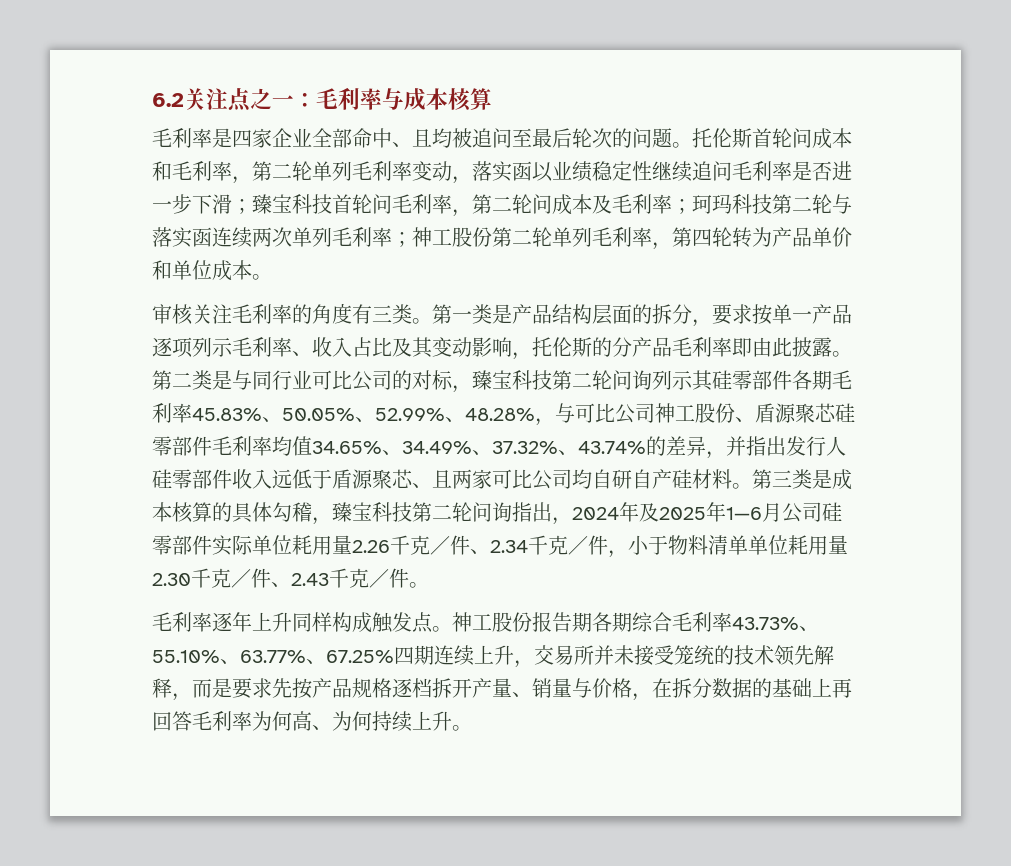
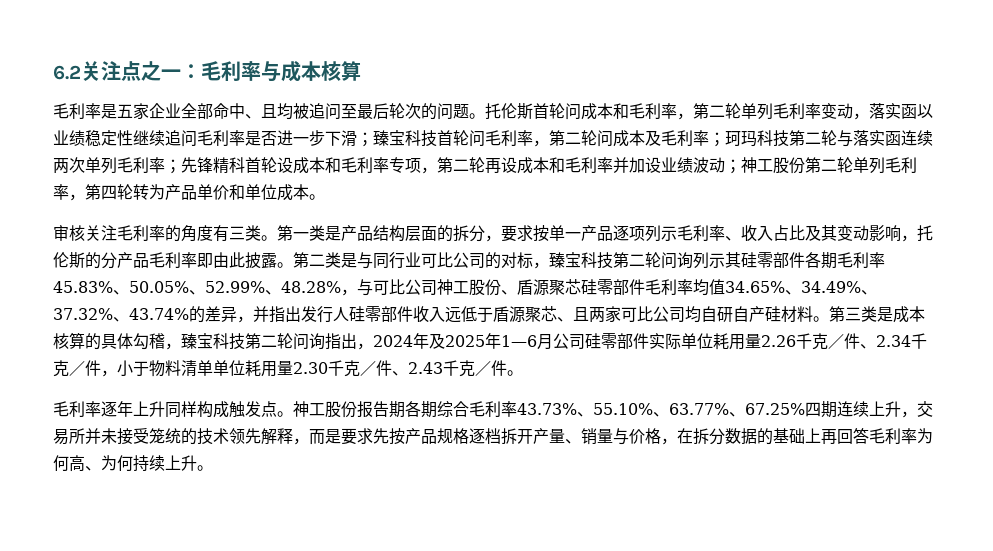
- 毛利率是四家企业全部命中、且均被追问至最后轮次的问题。
+ 毛利率是五家企业全部命中、且均被追问至最后轮次的问题。
- 托伦斯首轮问成本和毛利率，第二轮单列毛利率变动，落实函以业绩稳定性继续追问毛利率是否进一步下滑；臻宝科技首轮问毛利率，第二轮问成本及毛利率；珂玛科技第二轮与落实函连续两次单列毛利率；神工股份第二轮单列毛利率，第四轮转为产品单价和单位成本。
+ 托伦斯首轮问成本和毛利率，第二轮单列毛利率变动，落实函以业绩稳定性继续追问毛利率是否进一步下滑；臻宝科技首轮问毛利率，第二轮问成本及毛利率；珂玛科技第二轮与落实函连续两次单列毛利率；先锋精科首轮设成本和毛利率专项，第二轮再设成本和毛利率并加设业绩波动；神工股份第二轮单列毛利率，第四轮转为产品单价和单位成本。

